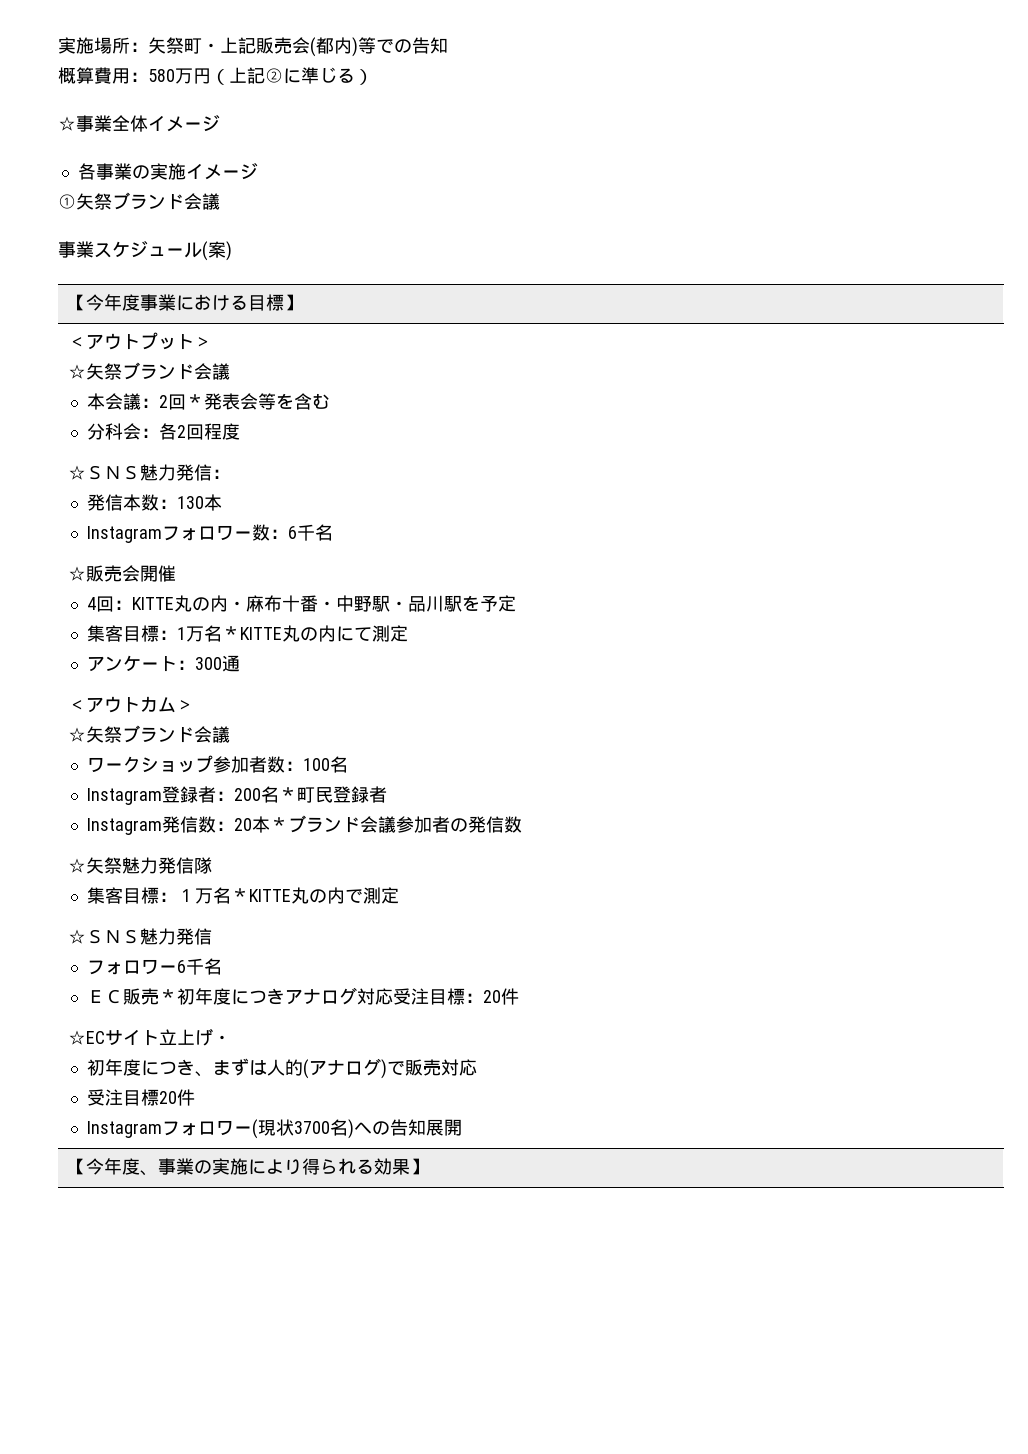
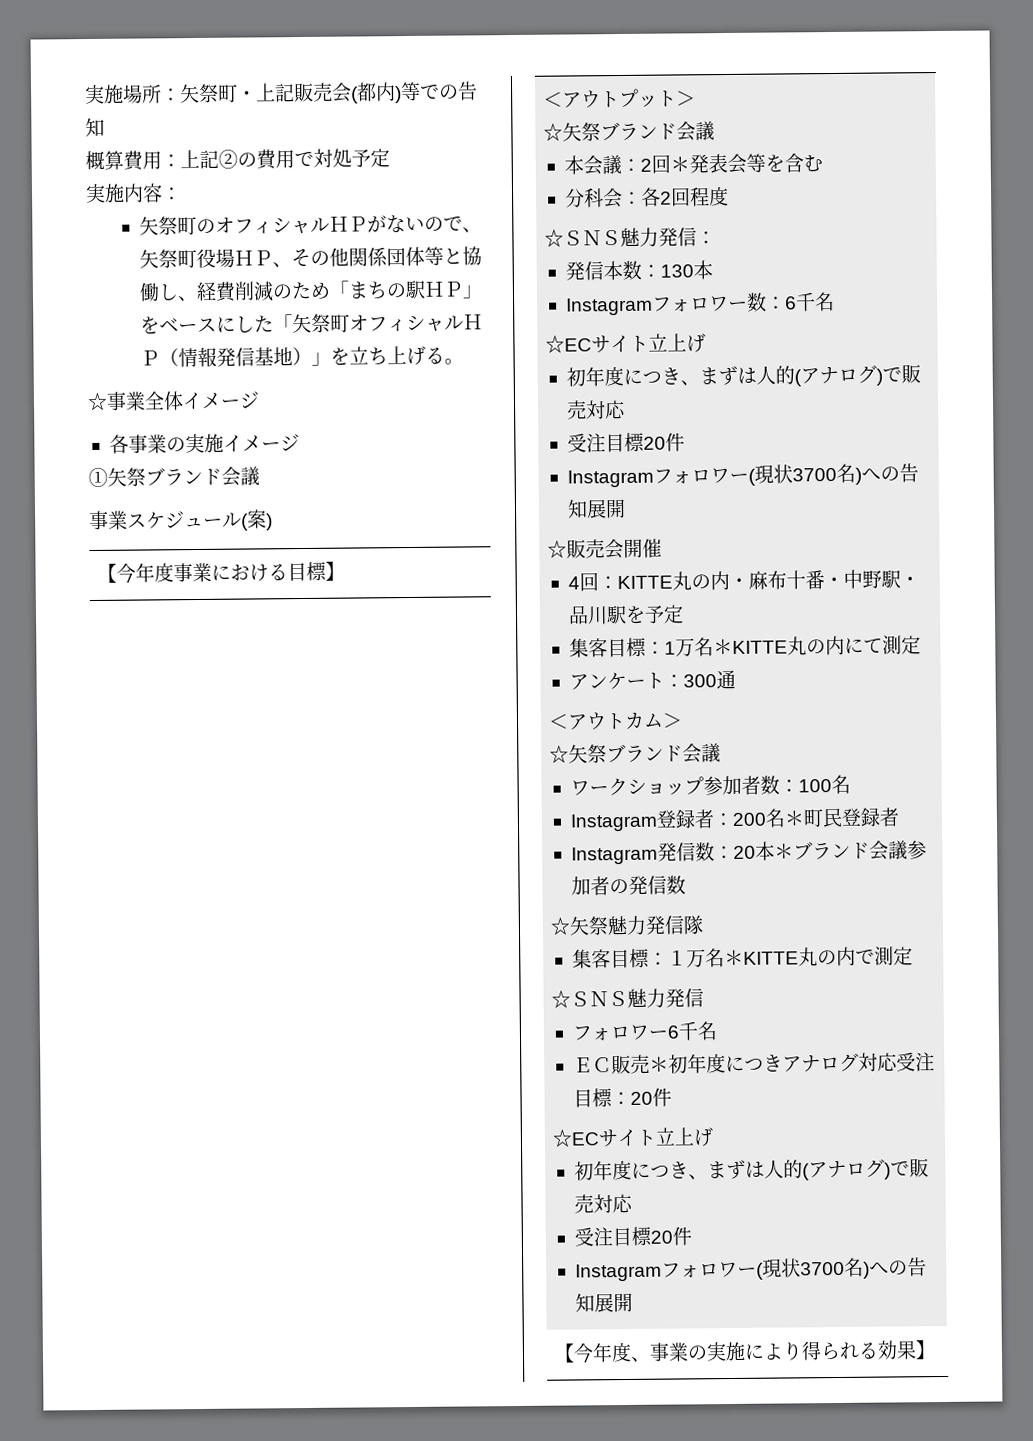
- 概算費用：580万円（上記②に準じる）
+ 概算費用：上記②の費用で対処予定
+ 実施内容：
+ 矢祭町のオフィシャルＨＰがないので、矢祭町役場ＨＰ、その他関係団体等と協働し、経費削減のため「まちの駅ＨＰ」をベースにした「矢祭町オフィシャルＨＰ（情報発信基地）」を立ち上げる。
  Instagramフォロワー数：6千名
+ ☆ECサイト立上げ
+ 初年度につき、まずは人的(アナログ)で販売対応
+ 受注目標20件
+ Instagramフォロワー(現状3700名)への告知展開
  ＥＣ販売＊初年度につきアナログ対応受注目標：20件
- ☆ECサイト立上げ・
+ ☆ECサイト立上げ

